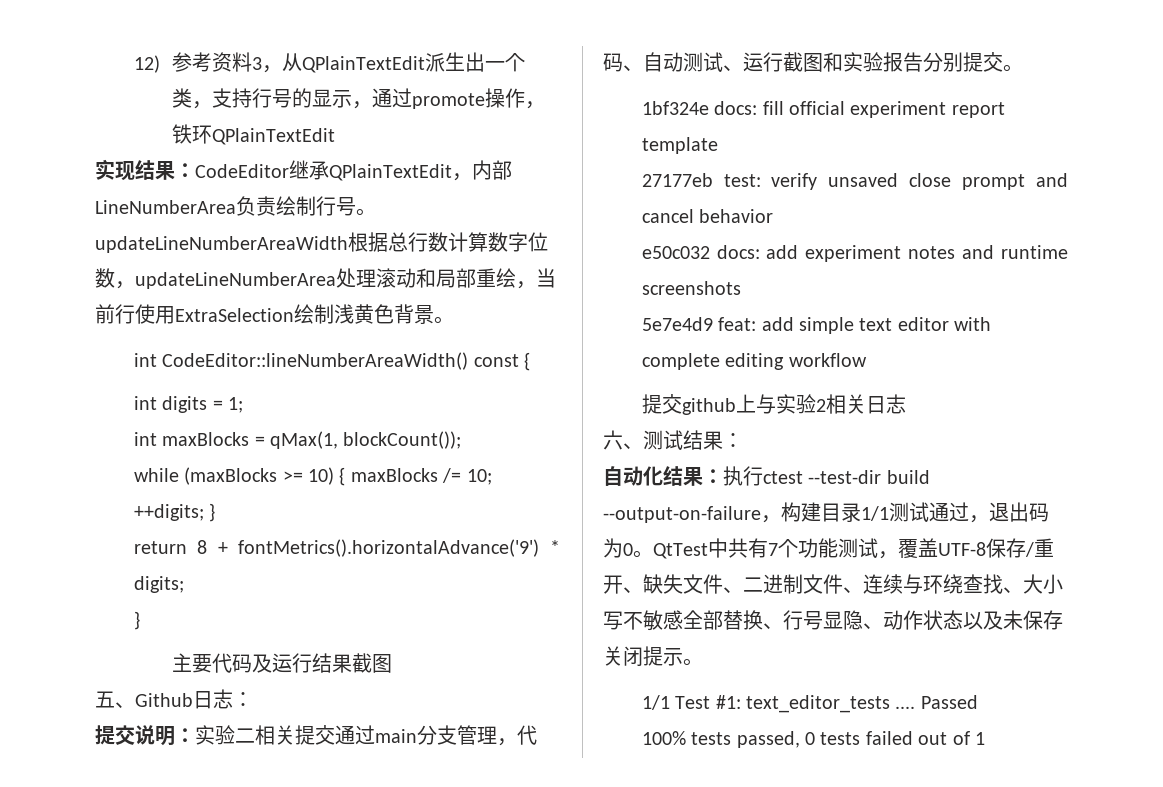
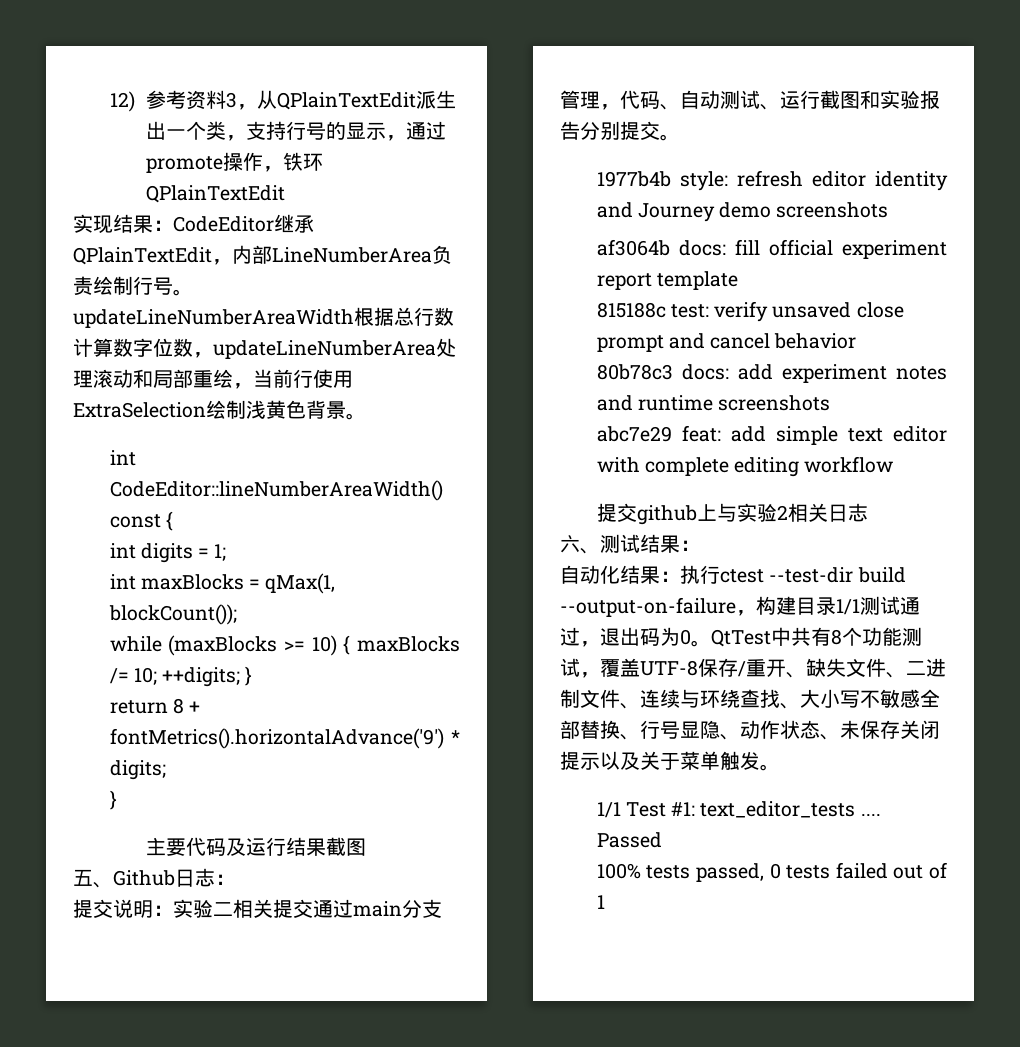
- 1bf324e docs: fill official experiment report template
+ 1977b4b style: refresh editor identity and Journey demo screenshots
+ af3064b docs: fill official experiment report template
- 27177eb test: verify unsaved close prompt and cancel behavior
+ 815188c test: verify unsaved close prompt and cancel behavior
- e50c032 docs: add experiment notes and runtime screenshots
+ 80b78c3 docs: add experiment notes and runtime screenshots
- 5e7e4d9 feat: add simple text editor with complete editing workflow
+ abc7e29 feat: add simple text editor with complete editing workflow
- QtTest中共有7个功能测试，覆盖UTF-8保存/重开、缺失文件、二进制文件、连续与环绕查找、大小写不敏感全部替换、行号显隐、动作状态以及未保存关闭提示。
+ QtTest中共有8个功能测试，覆盖UTF-8保存/重开、缺失文件、二进制文件、连续与环绕查找、大小写不敏感全部替换、行号显隐、动作状态、未保存关闭提示以及关于菜单触发。

